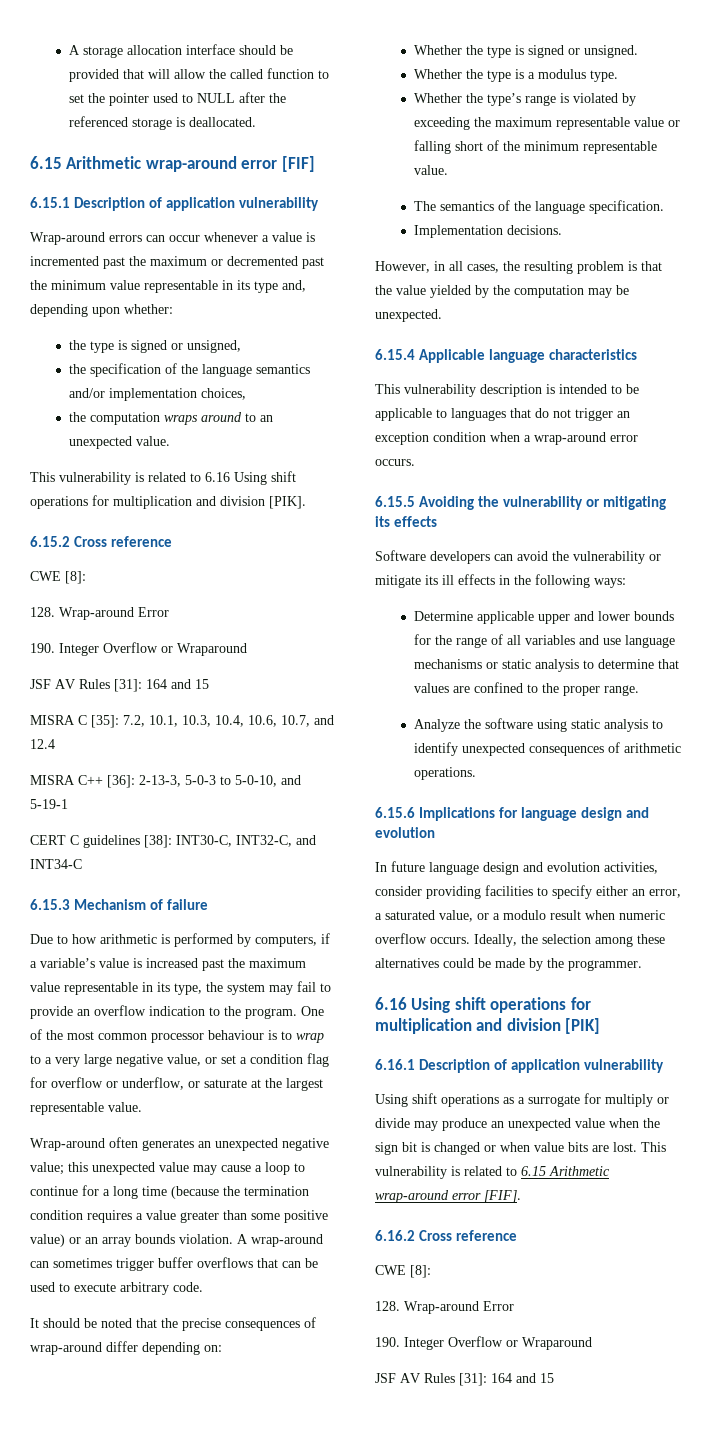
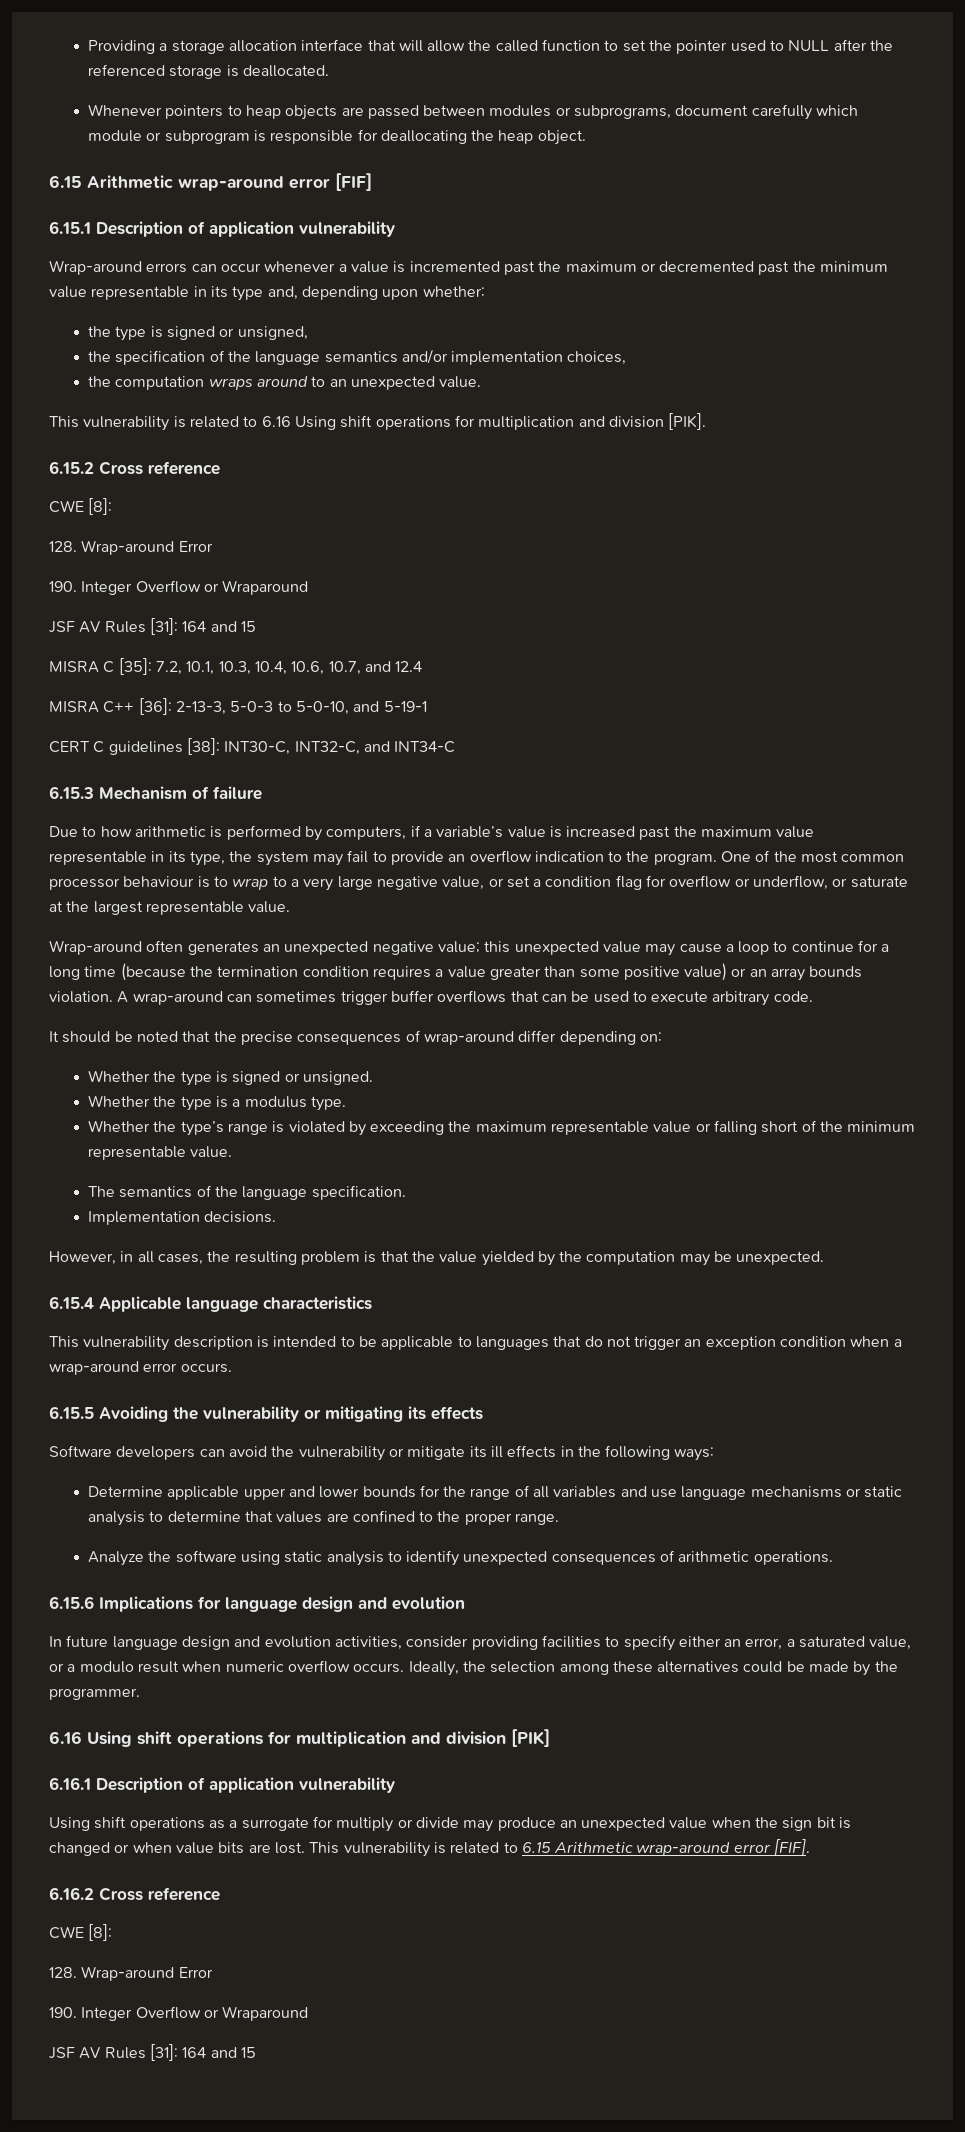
- A storage allocation interface should be provided that will allow the called function to set the pointer used to NULL after the referenced storage is deallocated.
+ Providing a storage allocation interface that will allow the called function to set the pointer used to NULL after the referenced storage is deallocated.
+ Whenever pointers to heap objects are passed between modules or subprograms, document carefully which module or subprogram is responsible for deallocating the heap object.

